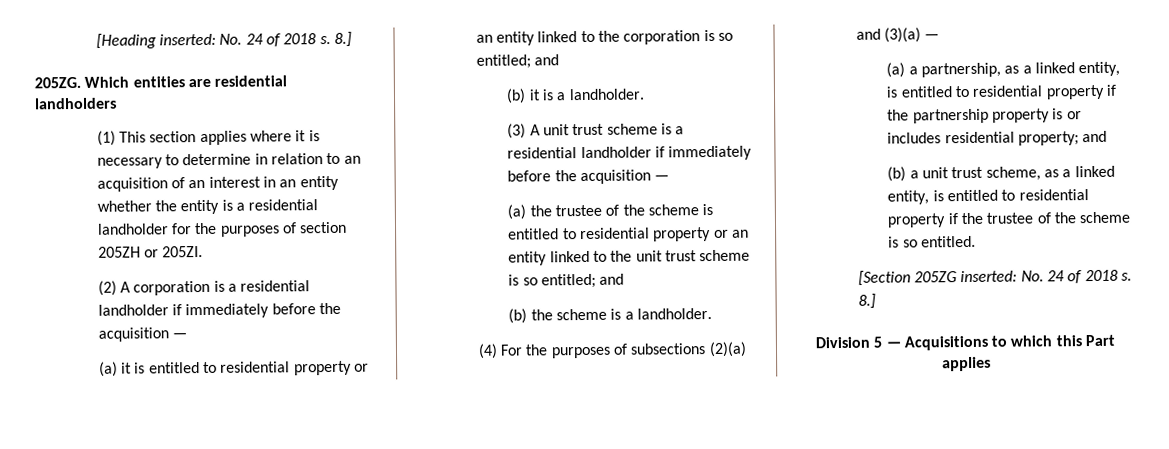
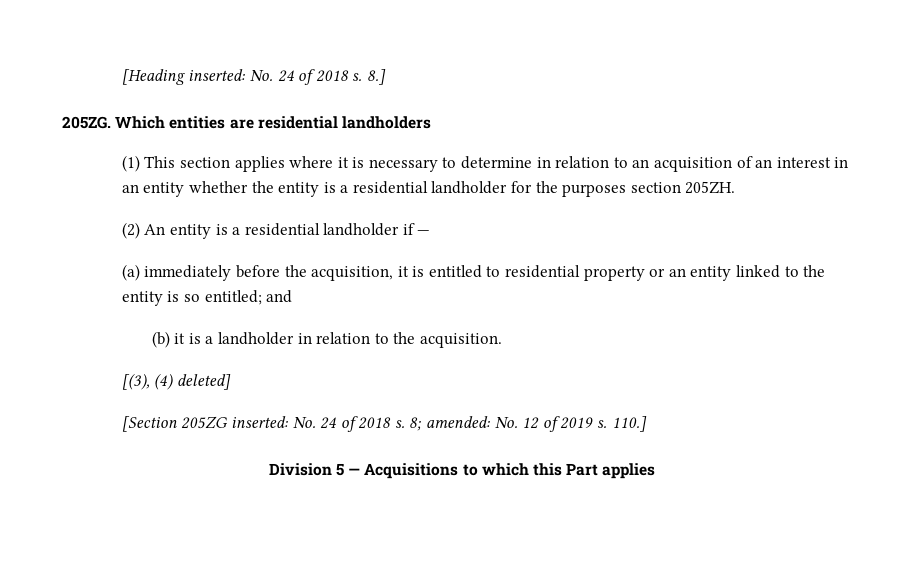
- (1) This section applies where it is necessary to determine in relation to an acquisition of an interest in an entity whether the entity is a residential landholder for the purposes of section 205ZH or 205ZI.
+ (1) This section applies where it is necessary to determine in relation to an acquisition of an interest in an entity whether the entity is a residential landholder for the purposes section 205ZH.
- (2) A corporation is a residential landholder if immediately before the acquisition —
- (a) it is entitled to residential property or an entity linked to the corporation is so entitled; and
+ (2) An entity is a residential landholder if —
+ (a) immediately before the acquisition, it is entitled to residential property or an entity linked to the entity is so entitled; and
- (b) it is a landholder.
- (3) A unit trust scheme is a residential landholder if immediately before the acquisition —
- (a) the trustee of the scheme is entitled to residential property or an entity linked to the unit trust scheme is so entitled; and
- (b) the scheme is a landholder.
- (4) For the purposes of subsections (2)(a) and (3)(a) —
- (a) a partnership, as a linked entity, is entitled to residential property if the partnership property is or includes residential property; and
- (b) a unit trust scheme, as a linked entity, is entitled to residential property if the trustee of the scheme is so entitled.
+ (b) it is a landholder in relation to the acquisition.
+ [(3), (4) deleted]
- [Section 205ZG inserted: No. 24 of 2018 s. 8.]
+ [Section 205ZG inserted: No. 24 of 2018 s. 8; amended: No. 12 of 2019 s. 110.]

